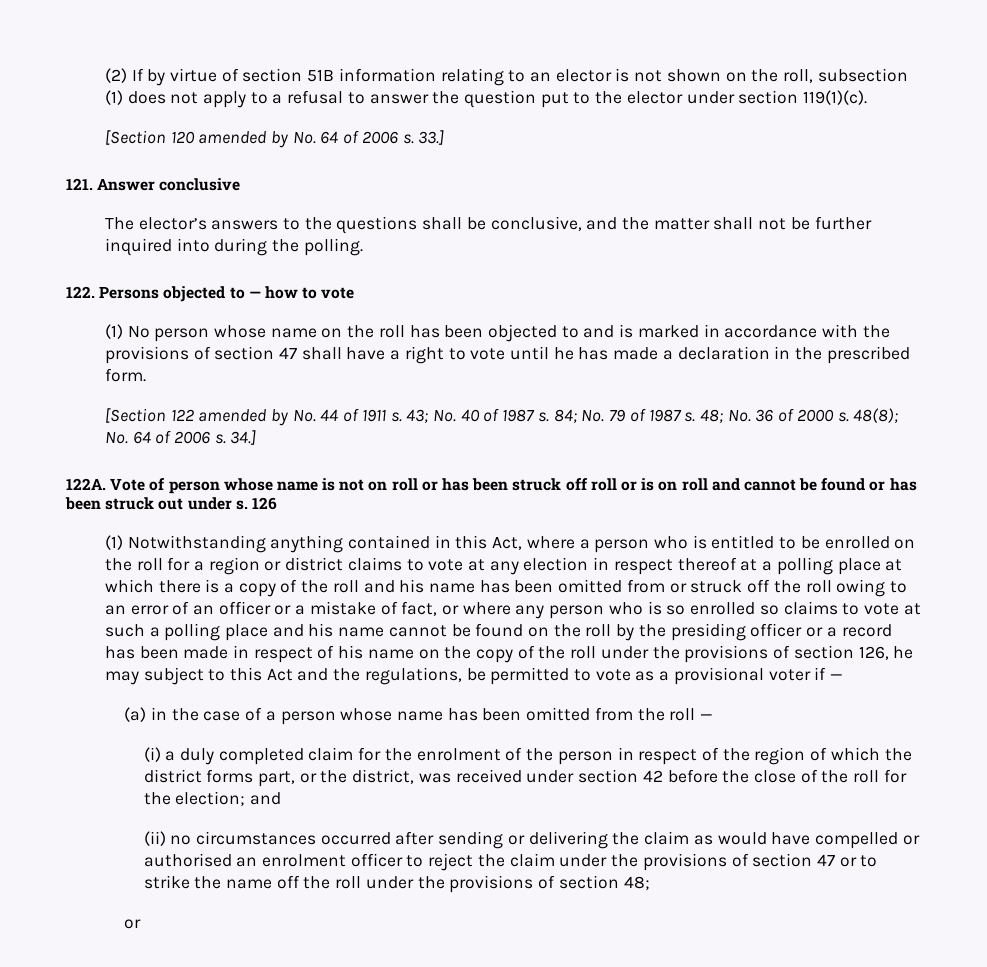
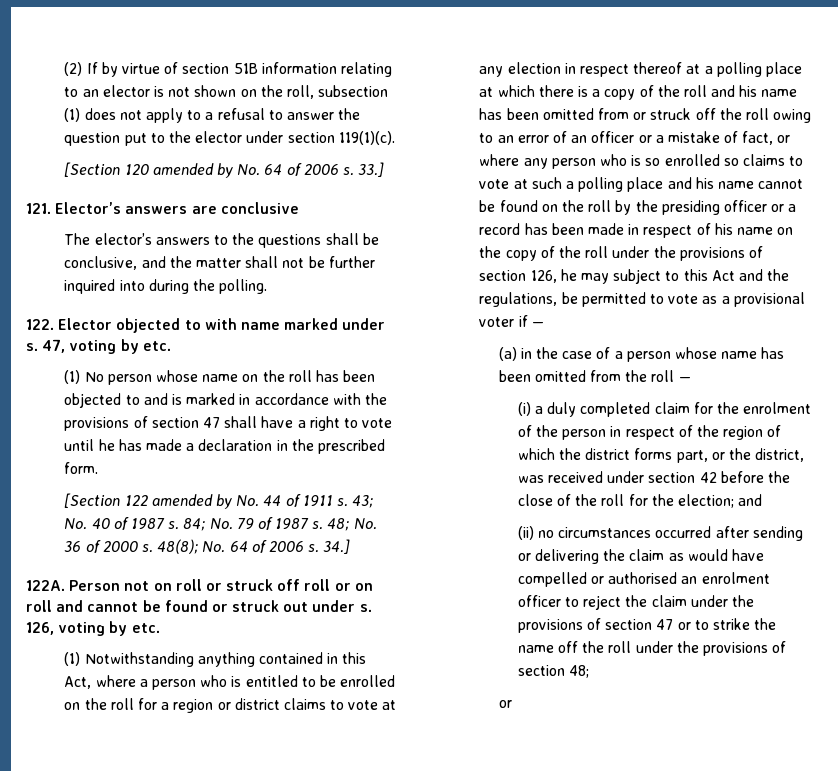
- 121. Answer conclusive
+ 121. Elector’s answers are conclusive
- 122. Persons objected to — how to vote
+ 122. Elector objected to with name marked under s. 47, voting by etc.
- Vote of person whose name is not on roll or has been struck off roll or is on roll and cannot be found or has been struck out under s.
+ Person not on roll or struck off roll or on roll and cannot be found or struck out under s.
- 126
+ 126, voting by etc.

